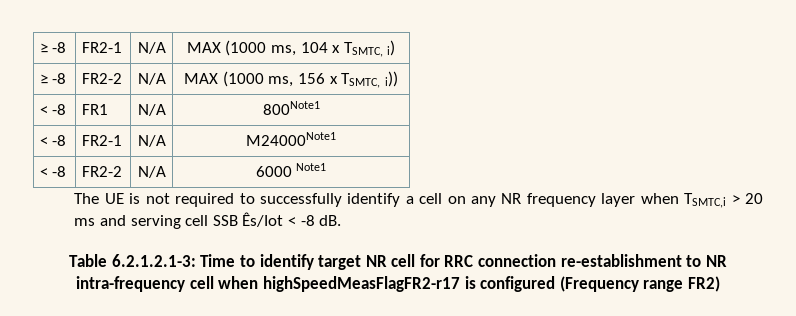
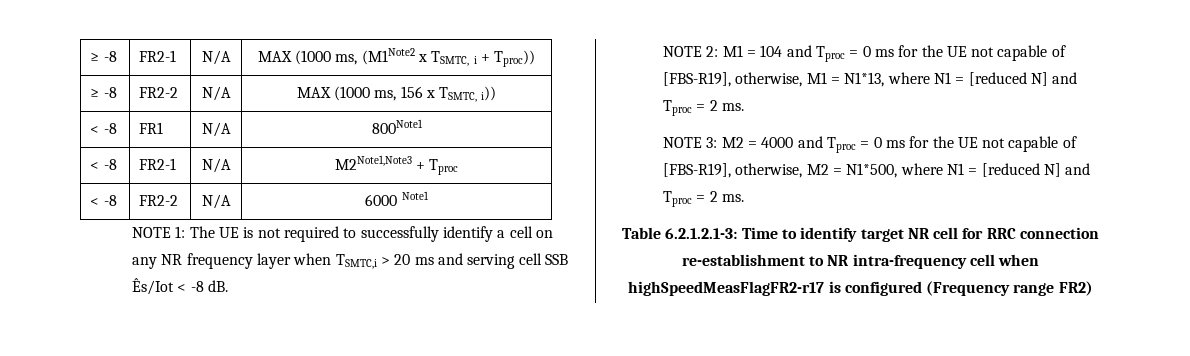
- ≥ -8 | FR2-1 | N/A | MAX (1000 ms, 104 x TSMTC, i)
+ ≥ -8 | FR2-1 | N/A | MAX (1000 ms, (M1Note2 x TSMTC, i + Tproc))
- < -8 | FR2-1 | N/A | M24000Note1
+ < -8 | FR2-1 | N/A | M2Note1,Note3 + Tproc
- The UE is not required to successfully identify a cell on any NR frequency layer when TSMTC,i > 20 ms and serving cell SSB Ês/Iot < -8 dB.
+ NOTE 1: The UE is not required to successfully identify a cell on any NR frequency layer when TSMTC,i > 20 ms and serving cell SSB Ês/Iot < -8 dB.
+ NOTE 2: M1 = 104 and Tproc = 0 ms for the UE not capable of [FBS-R19], otherwise, M1 = N1*13, where N1 = [reduced N] and Tproc = 2 ms.
+ NOTE 3: M2 = 4000 and Tproc = 0 ms for the UE not capable of [FBS-R19], otherwise, M2 = N1*500, where N1 = [reduced N] and Tproc = 2 ms.

